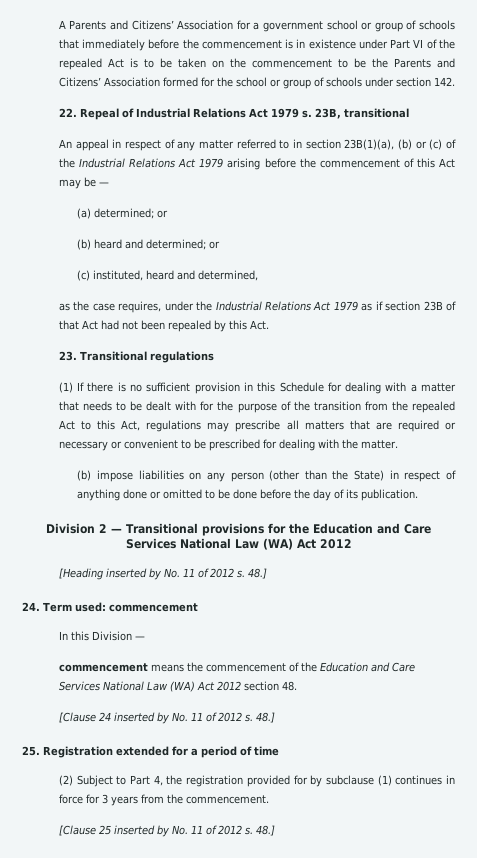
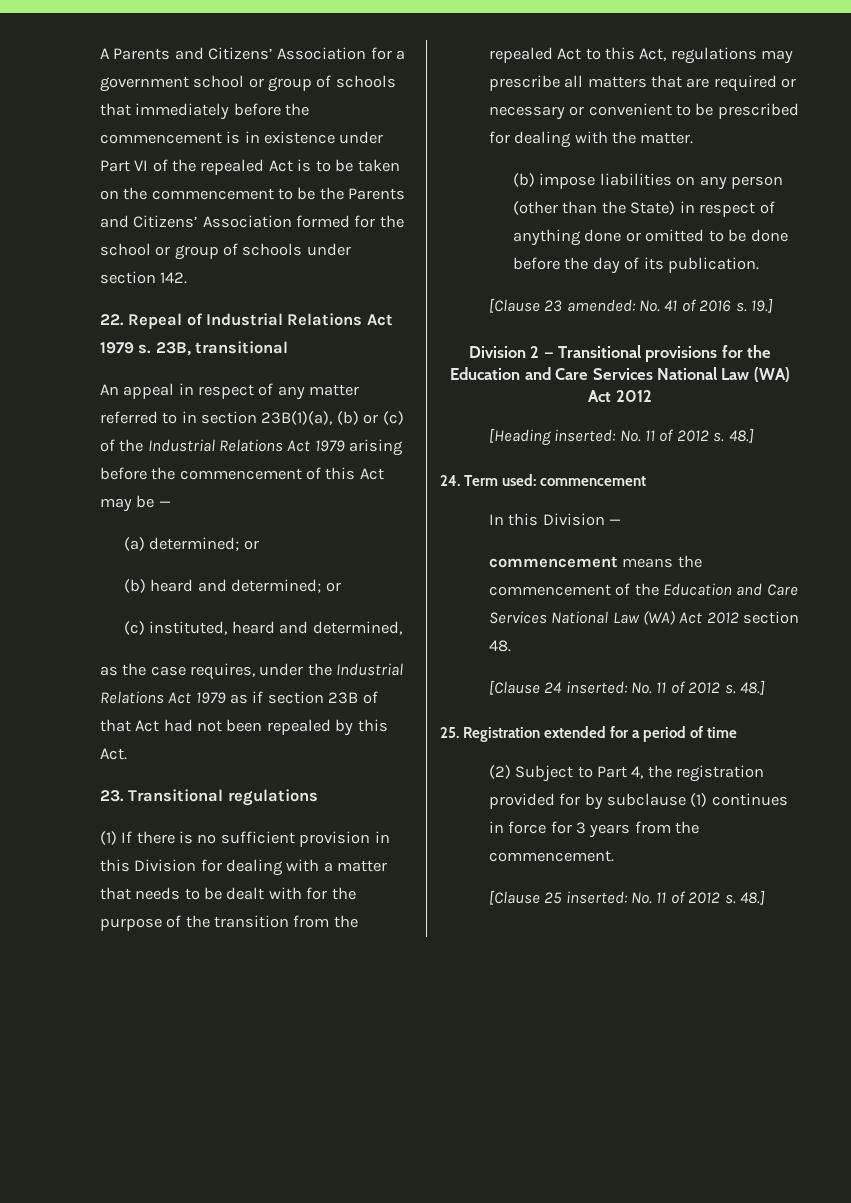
- (1) If there is no sufficient provision in this Schedule for dealing with a matter that needs to be dealt with for the purpose of the transition from the repealed Act to this Act, regulations may prescribe all matters that are required or necessary or convenient to be prescribed for dealing with the matter.
+ (1) If there is no sufficient provision in this Division for dealing with a matter that needs to be dealt with for the purpose of the transition from the repealed Act to this Act, regulations may prescribe all matters that are required or necessary or convenient to be prescribed for dealing with the matter.
+ [Clause 23 amended: No. 41 of 2016 s. 19.]
- [Heading inserted by No. 11 of 2012 s.
+ [Heading inserted: No. 11 of 2012 s.
- [Clause 24 inserted by No. 11 of 2012 s.
+ [Clause 24 inserted: No. 11 of 2012 s.
- [Clause 25 inserted by No. 11 of 2012 s.
+ [Clause 25 inserted: No. 11 of 2012 s.

